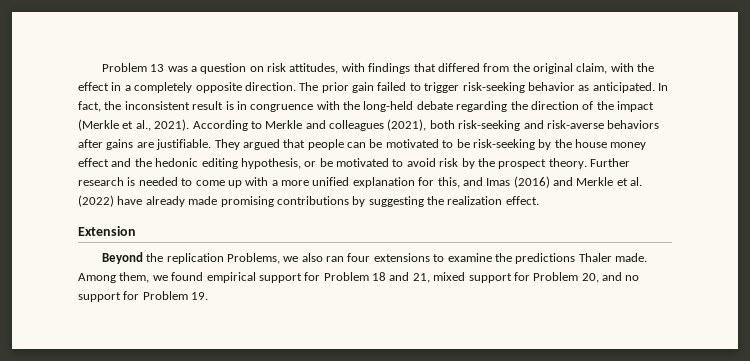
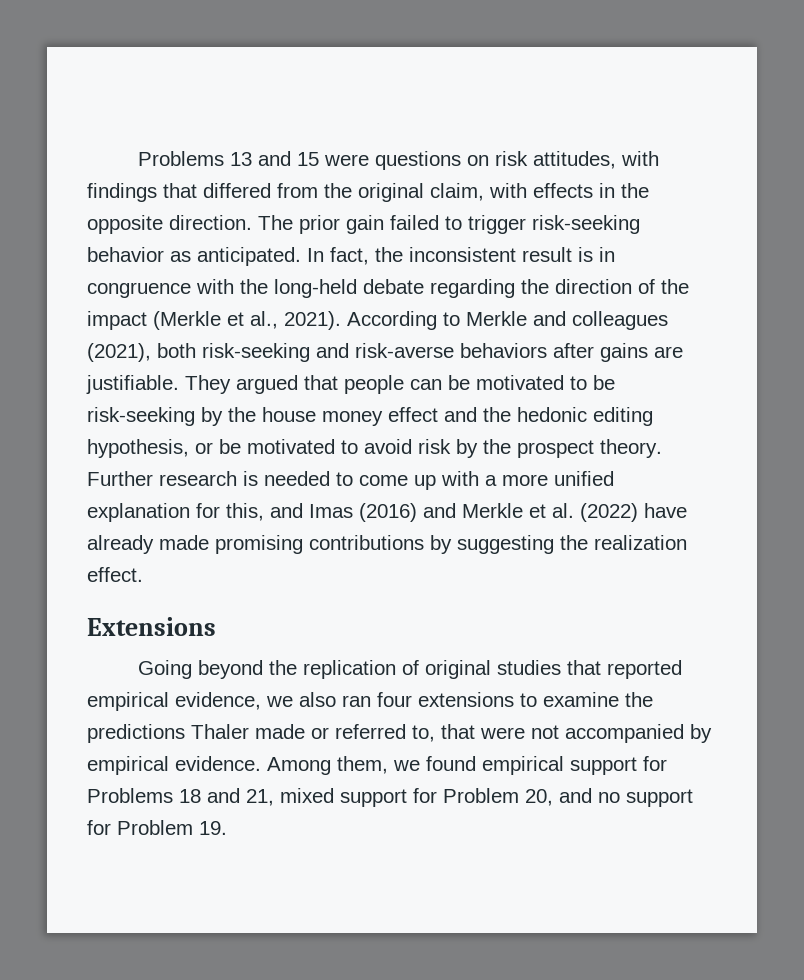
- Problem 13 was a question on risk attitudes, with findings that differed from the original claim, with the effect in a completely opposite direction.
+ Problems 13 and 15 were questions on risk attitudes, with findings that differed from the original claim, with effects in the opposite direction.
- Extension
- Beyond the replication Problems, we also ran four extensions to examine the predictions Thaler made.
+ Extensions
+ Going beyond the replication of original studies that reported empirical evidence, we also ran four extensions to examine the predictions Thaler made or referred to, that were not accompanied by empirical evidence.
- Among them, we found empirical support for Problem 18 and 21, mixed support for Problem 20, and no support for Problem 19.
+ Among them, we found empirical support for Problems 18 and 21, mixed support for Problem 20, and no support for Problem 19.

